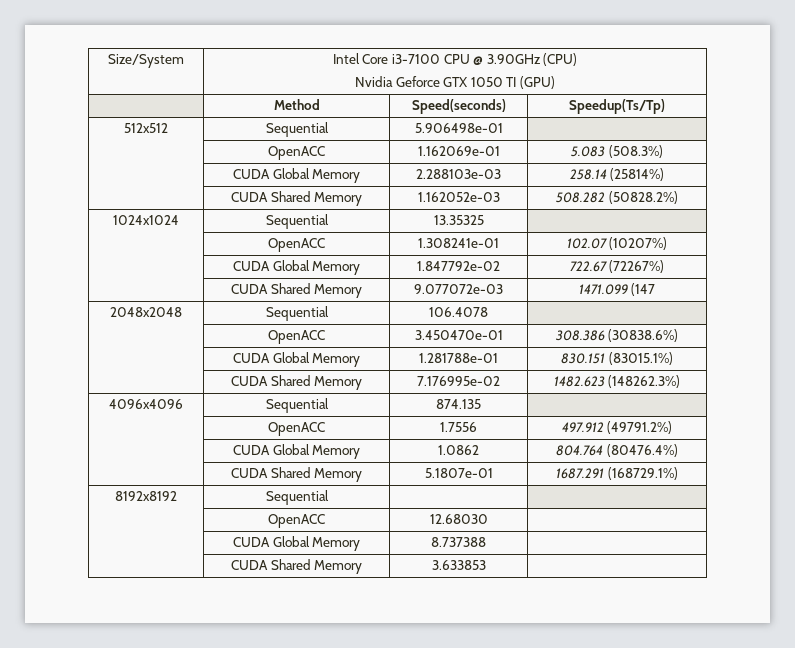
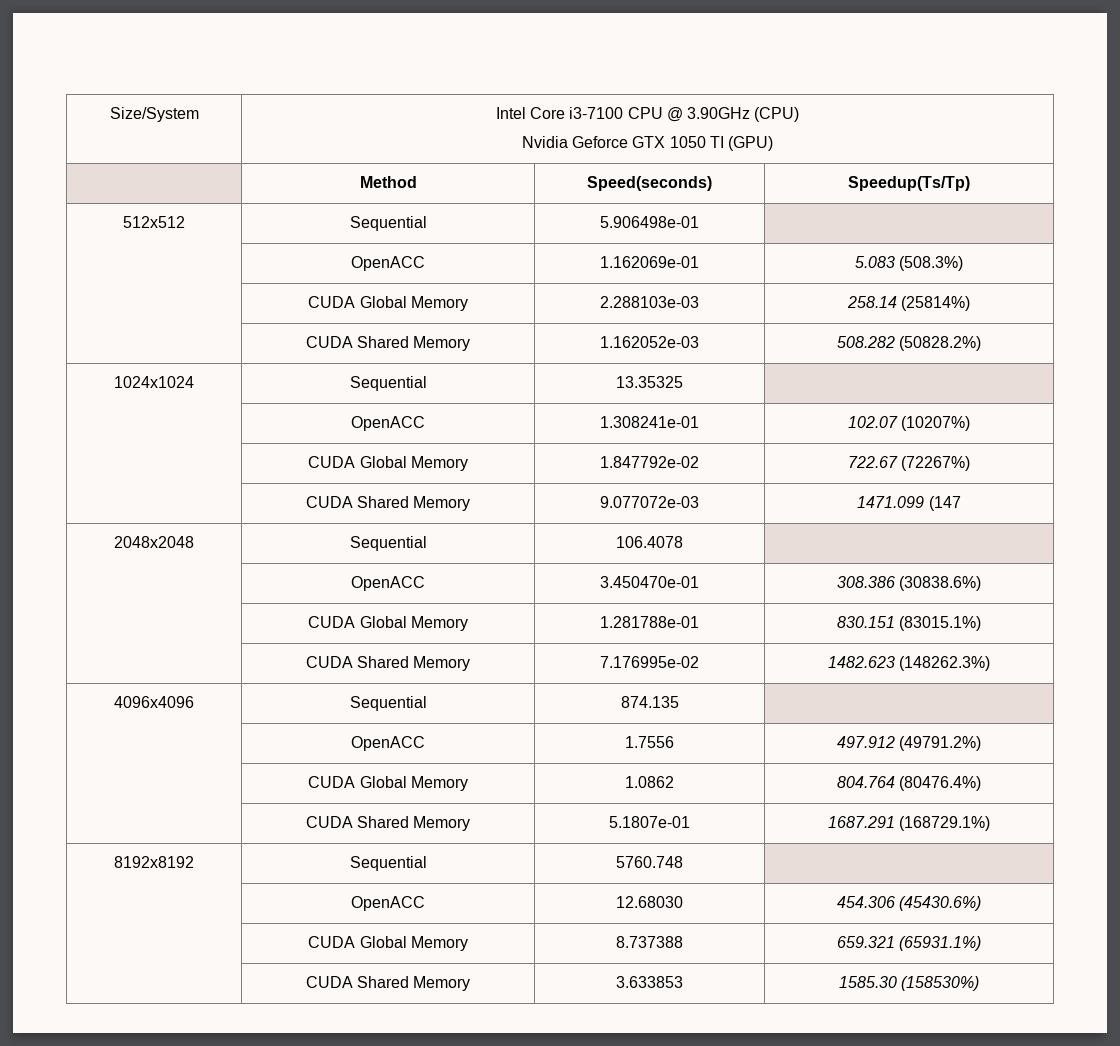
- 8192x8192 | Sequential | |
+ 8192x8192 | Sequential | 5760.748 |
- | OpenACC | 12.68030 |
+ | OpenACC | 12.68030 | 454.306 (45430.6%)
- | CUDA Global Memory | 8.737388 |
+ | CUDA Global Memory | 8.737388 | 659.321 (65931.1%)
- | CUDA Shared Memory | 3.633853 |
+ | CUDA Shared Memory | 3.633853 | 1585.30 (158530%)

